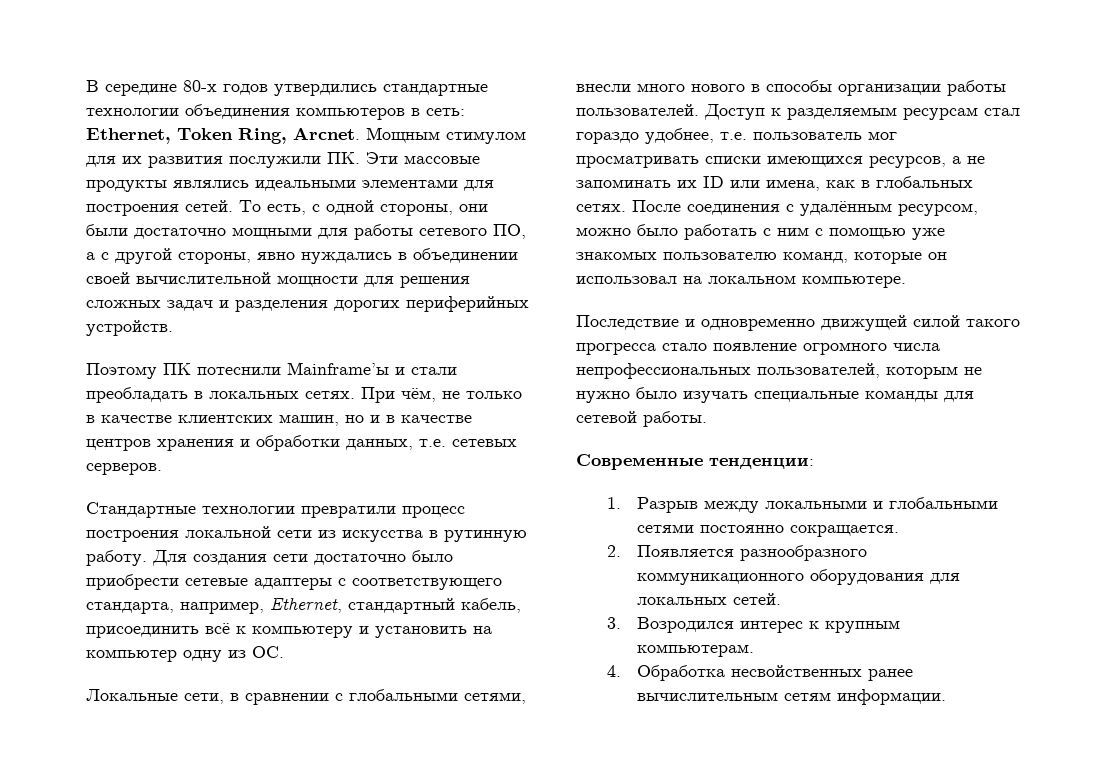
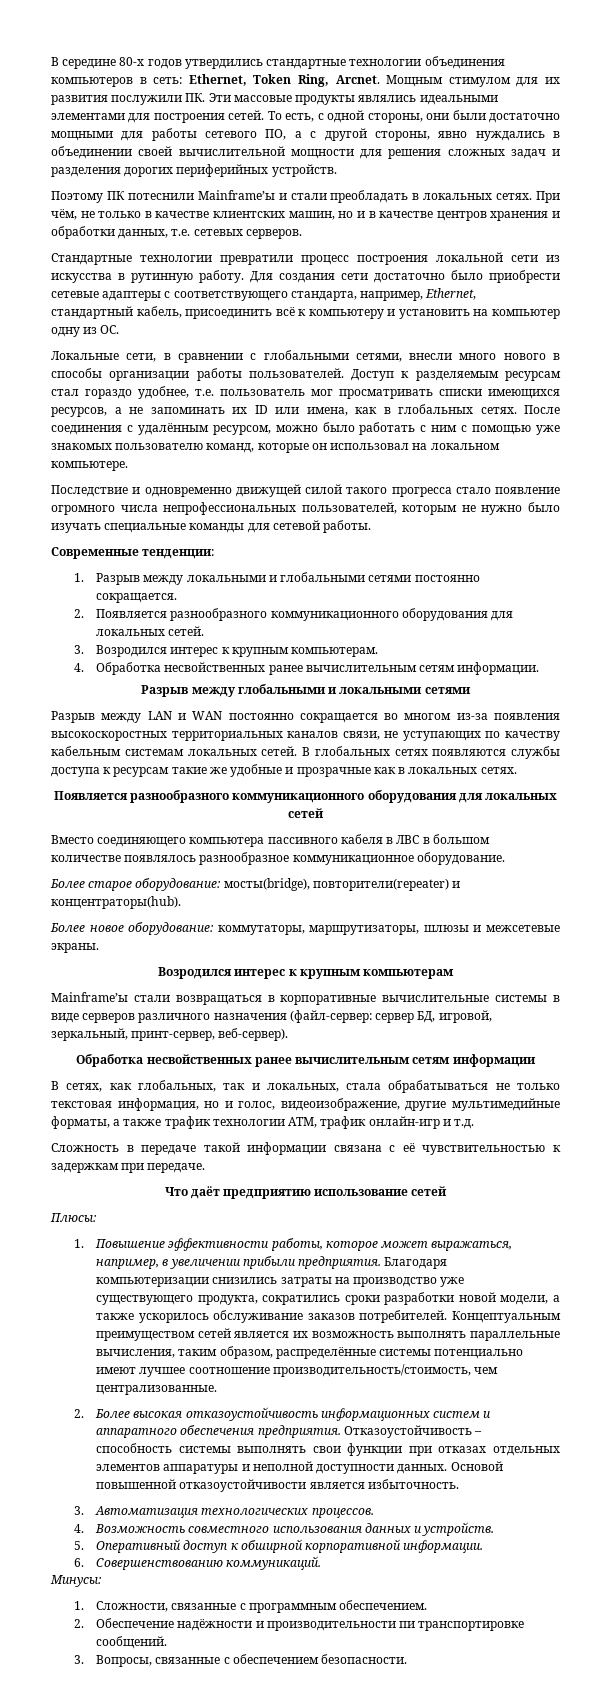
+ Разрыв между глобальными и локальными сетями
+ Разрыв между LAN и WAN постоянно сокращается во многом из-за появления высокоскоростных территориальных каналов связи, не уступающих по качеству кабельным системам локальных сетей. В глобальных сетях появляются службы доступа к ресурсам такие же удобные и прозрачные как в локальных сетях.
+ Появляется разнообразного коммуникационного оборудования для локальных сетей
+ Вместо соединяющего компьютера пассивного кабеля в ЛВС в большом количестве появлялось разнообразное коммуникационное оборудование.
+ Более старое оборудование: мосты(bridge), повторители(repeater) и концентраторы(hub).
+ Более новое оборудование: коммутаторы, маршрутизаторы, шлюзы и межсетевые экраны.
+ Возродился интерес к крупным компьютерам
+ Mainframe’ы стали возвращаться в корпоративные вычислительные системы в виде серверов различного назначения (файл-сервер: сервер БД, игровой, зеркальный, принт-сервер, веб-сервер).
+ Обработка несвойственных ранее вычислительным сетям информации
+ В сетях, как глобальных, так и локальных, стала обрабатываться не только текстовая информация, но и голос, видеоизображение, другие мультимедийные форматы, а также трафик технологии ATM, трафик онлайн-игр и т.д.
+ Сложность в передаче такой информации связана с её чувствительностью к задержкам при передаче.
+ Что даёт предприятию использование сетей
+ Плюсы:
+ 1. Повышение эффективности работы, которое может выражаться, например, в увеличении прибыли предприятия. Благодаря компьютеризации снизились затраты на производство уже существующего продукта, сократились сроки разработки новой модели, а также ускорилось обслуживание заказов потребителей. Концептуальным преимуществом сетей является их возможность выполнять параллельные вычисления, таким образом, распределённые системы потенциально имеют лучшее соотношение производительность/стоимость, чем централизованные.
+ 2. Более высокая отказоустойчивость информационных систем и аппаратного обеспечения предприятия. Отказоустойчивость – способность системы выполнять свои функции при отказах отдельных элементов аппаратуры и неполной доступности данных. Основой повышенной отказоустойчивости является избыточность.
+ 3. Автоматизация технологических процессов.
+ 4. Возможность совместного использования данных и устройств.
+ 5. Оперативный доступ к обширной корпоративной информации.
+ 6. Совершенствованию коммуникаций.
+ Минусы:
+ 1. Сложности, связанные с программным обеспечением.
+ 2. Обеспечение надёжности и производительности пи транспортировке сообщений.
+ 3. Вопросы, связанные с обеспечением безопасности.

